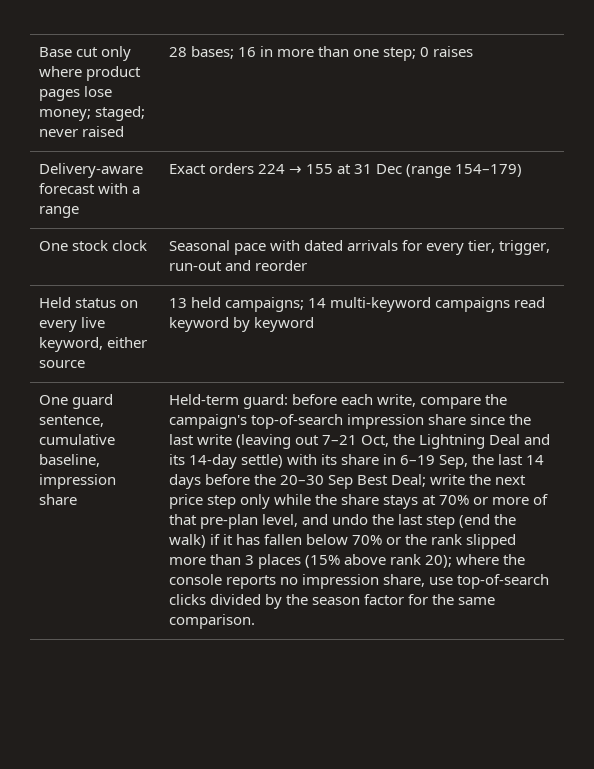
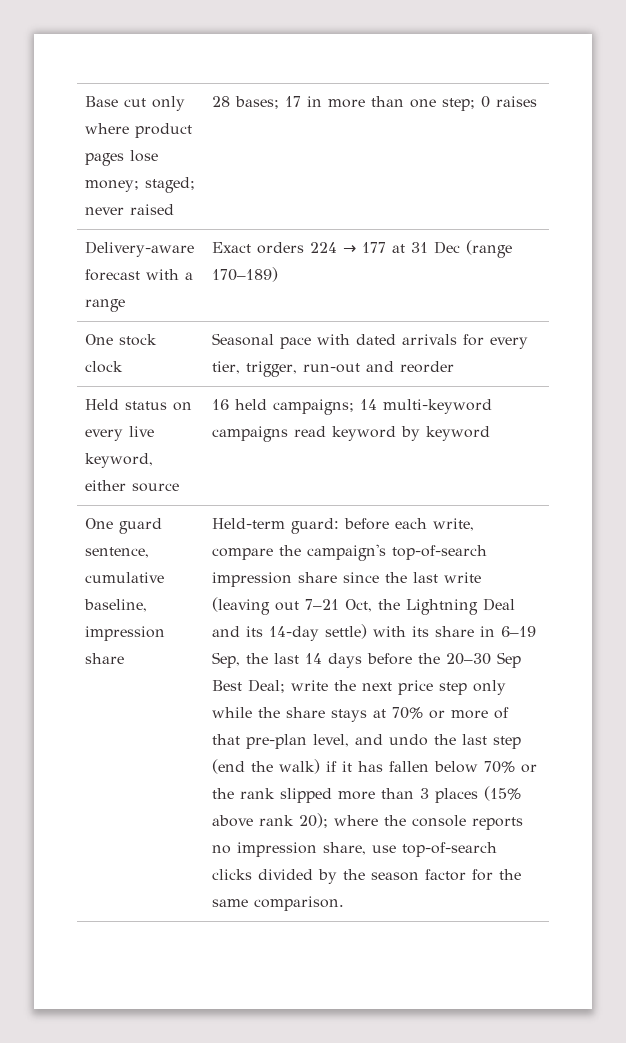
- Base cut only where product pages lose money; staged; never raised | 28 bases; 16 in more than one step; 0 raises
+ Base cut only where product pages lose money; staged; never raised | 28 bases; 17 in more than one step; 0 raises
- Delivery-aware forecast with a range | Exact orders 224 → 155 at 31 Dec (range 154–179)
+ Delivery-aware forecast with a range | Exact orders 224 → 177 at 31 Dec (range 170–189)
- Held status on every live keyword, either source | 13 held campaigns; 14 multi-keyword campaigns read keyword by keyword
+ Held status on every live keyword, either source | 16 held campaigns; 14 multi-keyword campaigns read keyword by keyword

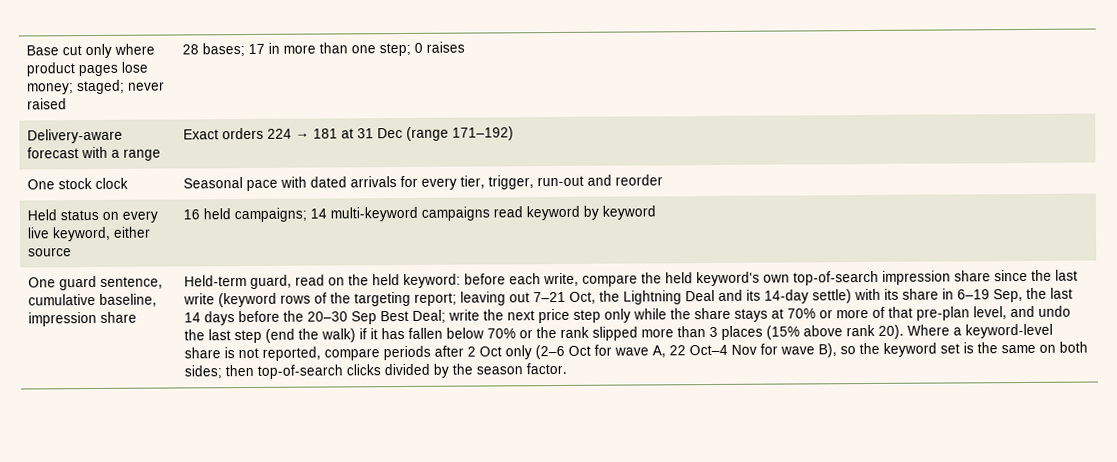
- Delivery-aware forecast with a range | Exact orders 224 → 177 at 31 Dec (range 170–189)
+ Delivery-aware forecast with a range | Exact orders 224 → 181 at 31 Dec (range 171–192)
- Held-term guard:
+ Held-term guard, read on the held keyword:
- before each write, compare the campaign's top-of-search impression share since the last write (leaving out 7–21 Oct, the Lightning Deal and its 14-day settle) with its share in 6–19 Sep, the last 14 days before the 20–30 Sep Best Deal;
+ before each write, compare the held keyword's own top-of-search impression share since the last write (keyword rows of the targeting report; leaving out 7–21 Oct, the Lightning Deal and its 14-day settle) with its share in 6–19 Sep, the last 14 days before the 20–30 Sep Best Deal;
- write the next price step only while the share stays at 70% or more of that pre-plan level, and undo the last step (end the walk) if it has fallen below 70% or the rank slipped more than 3 places (15% above rank 20); where the console reports no impression share, use top-of-search clicks divided by the season factor for the same comparison.
+ write the next price step only while the share stays at 70% or more of that pre-plan level, and undo the last step (end the walk) if it has fallen below 70% or the rank slipped more than 3 places (15% above rank 20). Where a keyword-level share is not reported, compare periods after 2 Oct only (2–6 Oct for wave A, 22 Oct–4 Nov for wave B), so the keyword set is the same on both sides; then top-of-search clicks divided by the season factor.

